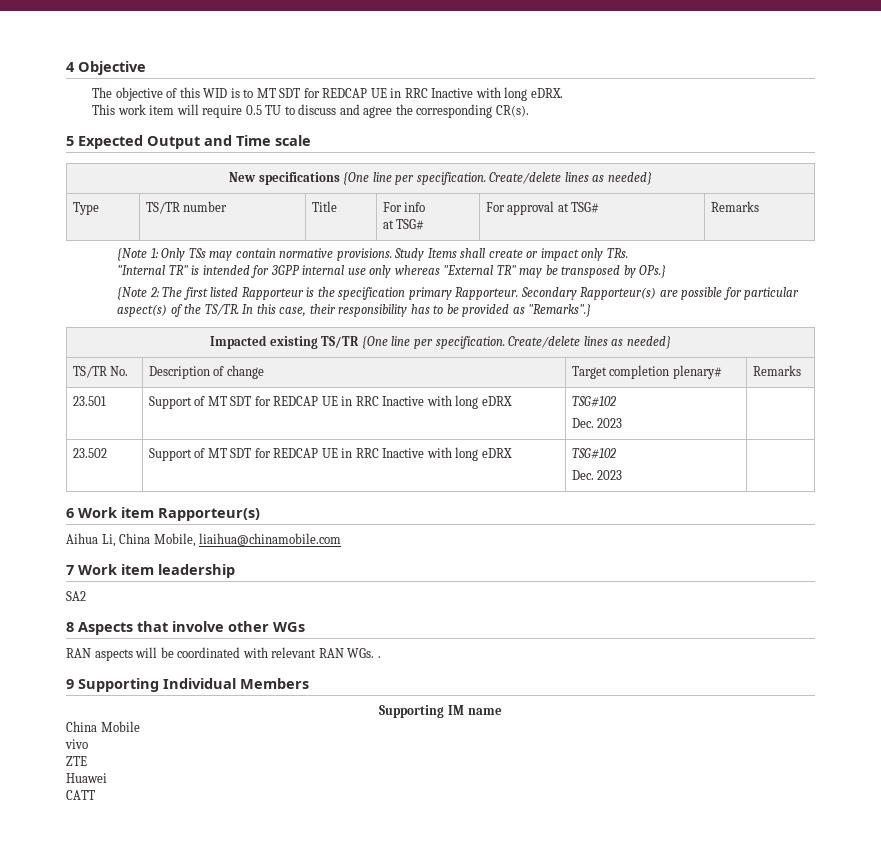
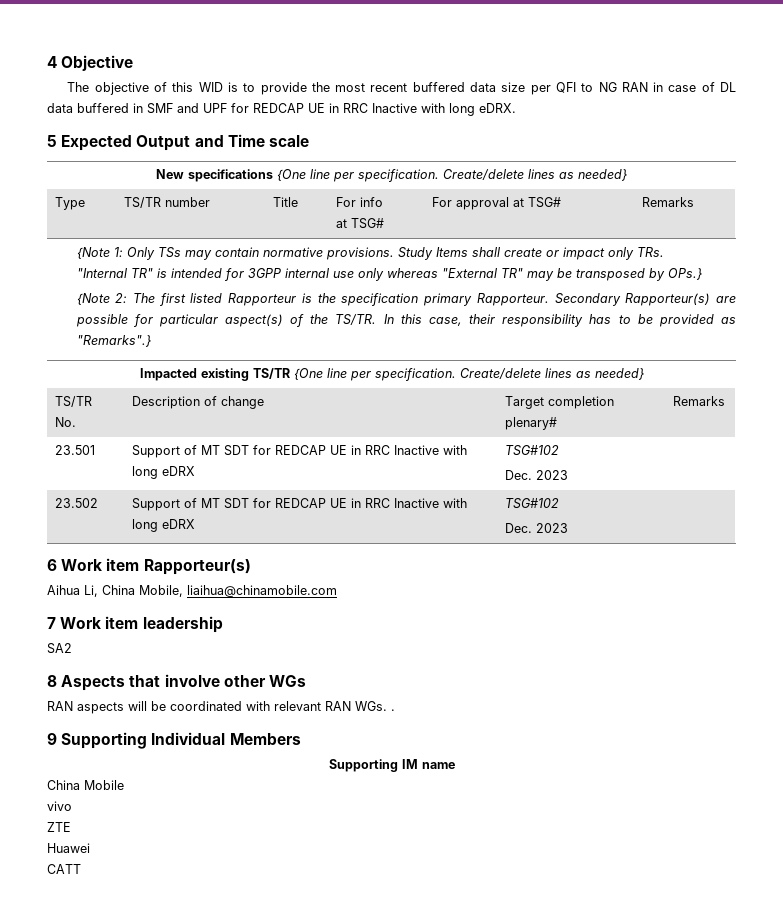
- The objective of this WID is to MT SDT for REDCAP UE in RRC Inactive with long eDRX.
+ The objective of this WID is to provide the most recent buffered data size per QFI to NG RAN in case of DL data buffered in SMF and UPF for REDCAP UE in RRC Inactive with long eDRX.
- This work item will require 0.5 TU to discuss and agree the corresponding CR(s).

